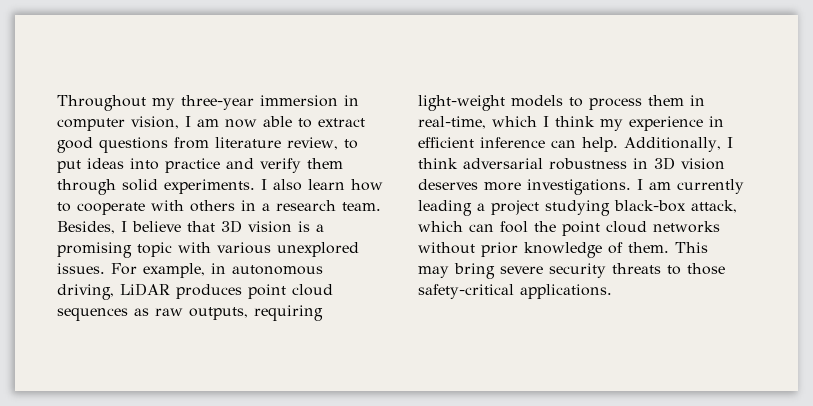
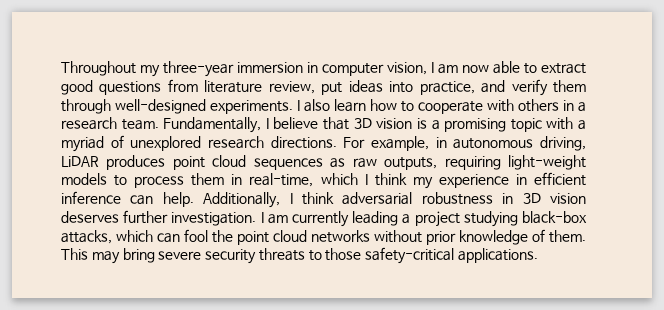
- Throughout my three-year immersion in computer vision, I am now able to extract good questions from literature review, to put ideas into practice and verify them through solid experiments.
+ Throughout my three-year immersion in computer vision, I am now able to extract good questions from literature review, put ideas into practice, and verify them through well-designed experiments.
- Besides, I believe that 3D vision is a promising topic with various unexplored issues.
+ Fundamentally, I believe that 3D vision is a promising topic with a myriad of unexplored research directions.
- Additionally, I think adversarial robustness in 3D vision deserves more investigations.
+ Additionally, I think adversarial robustness in 3D vision deserves further investigation.
- I am currently leading a project studying black-box attack, which can fool the point cloud networks without prior knowledge of them.
+ I am currently leading a project studying black-box attacks, which can fool the point cloud networks without prior knowledge of them.

